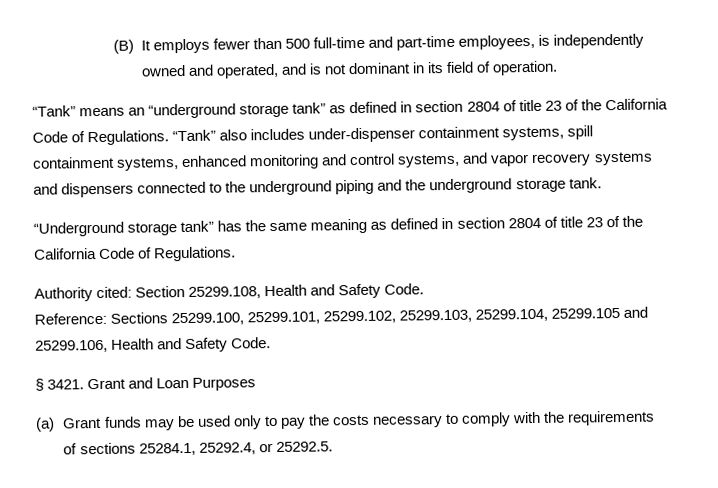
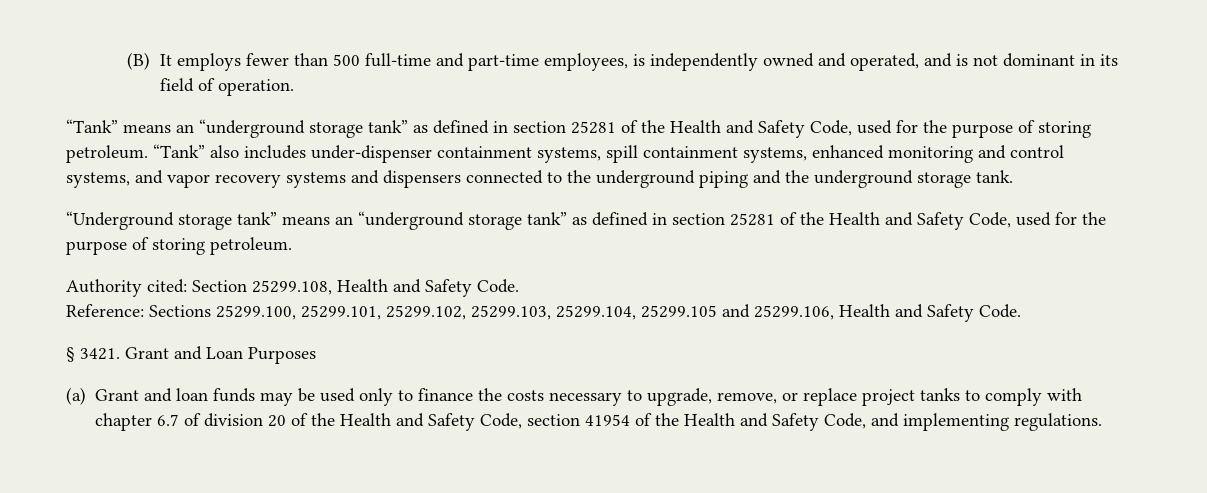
- “Tank” means an “underground storage tank” as defined in section 2804 of title 23 of the California Code of Regulations.
+ “Tank” means an “underground storage tank” as defined in section 25281 of the Health and Safety Code, used for the purpose of storing petroleum.
- “Underground storage tank” has the same meaning as defined in section 2804 of title 23 of the California Code of Regulations.
+ “Underground storage tank” means an “underground storage tank” as defined in section 25281 of the Health and Safety Code, used for the purpose of storing petroleum.
- (a) Grant funds may be used only to pay the costs necessary to comply with the requirements of sections 25284.1, 25292.4, or 25292.5.
+ (a) Grant and loan funds may be used only to finance the costs necessary to upgrade, remove, or replace project tanks to comply with chapter 6.7 of division 20 of the Health and Safety Code, section 41954 of the Health and Safety Code, and implementing regulations.

